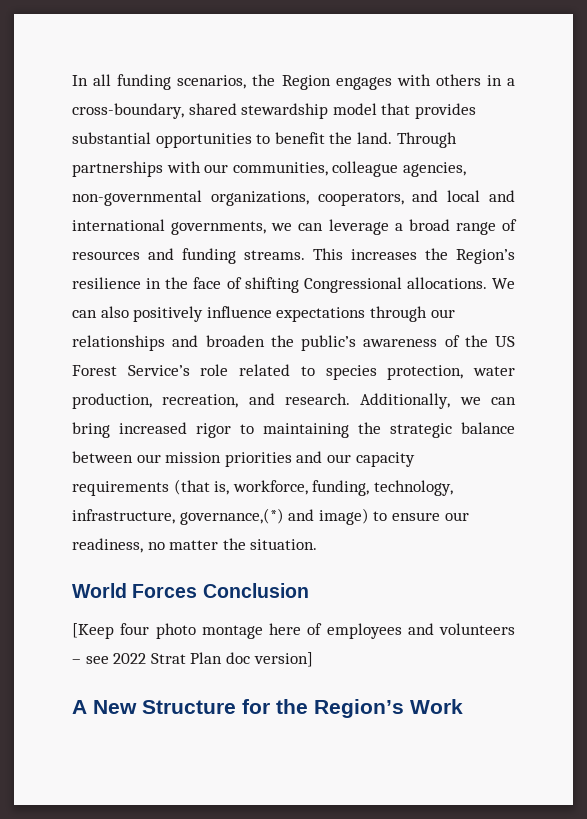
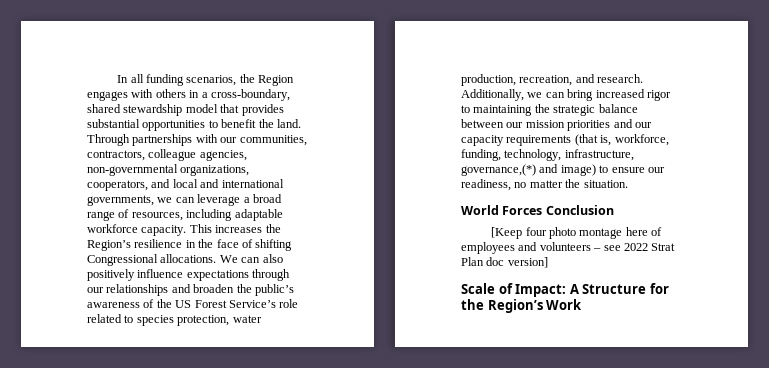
- Through partnerships with our communities, colleague agencies, non-governmental organizations, cooperators, and local and international governments, we can leverage a broad range of resources and funding streams.
+ Through partnerships with our communities, contractors, colleague agencies, non-governmental organizations, cooperators, and local and international governments, we can leverage a broad range of resources, including adaptable workforce capacity.
- A New Structure for the Region’s Work
+ Scale of Impact: A Structure for the Region’s Work

